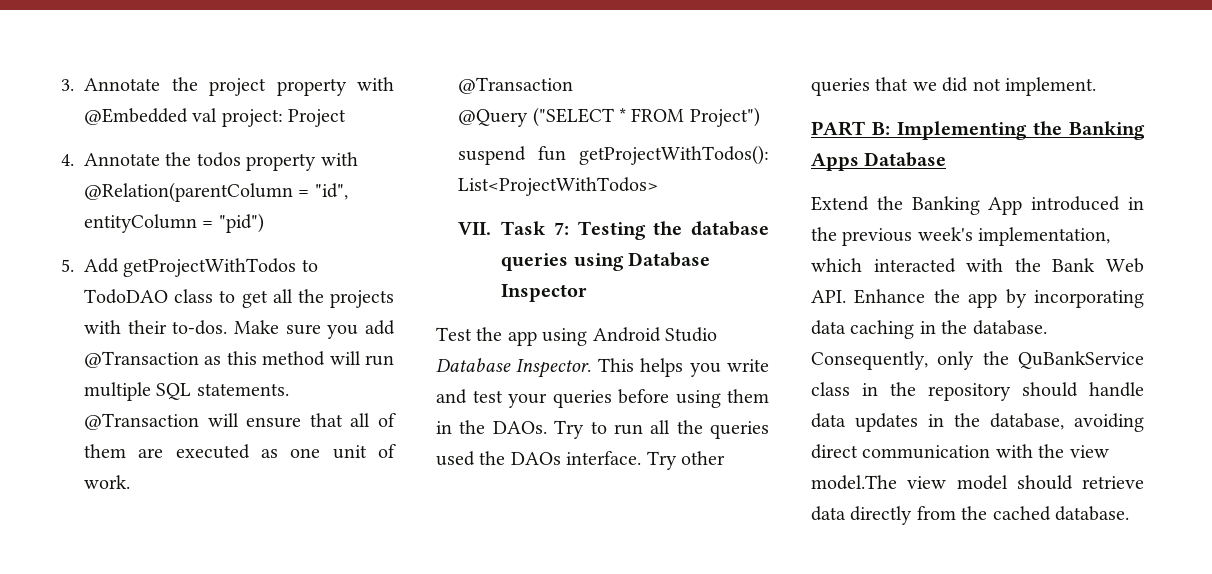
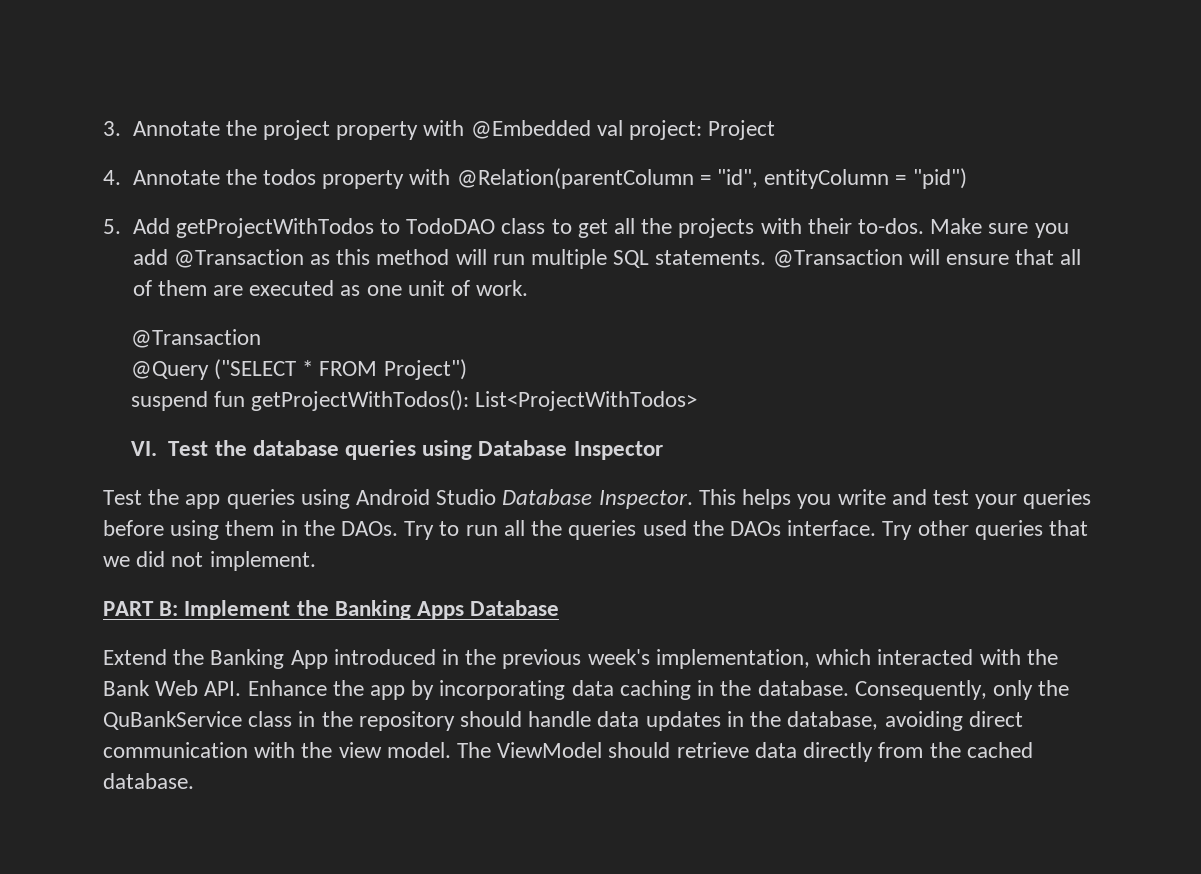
- VII. Task 7: Testing the database queries using Database Inspector
+ VI. Test the database queries using Database Inspector
- Test the app using Android Studio Database Inspector.
+ Test the app queries using Android Studio Database Inspector.
- PART B: Implementing the Banking Apps Database
+ PART B: Implement the Banking Apps Database
- Consequently, only the QuBankService class in the repository should handle data updates in the database, avoiding direct communication with the view model.The view model should retrieve data directly from the cached database.
+ Consequently, only the QuBankService class in the repository should handle data updates in the database, avoiding direct communication with the view model. The ViewModel should retrieve data directly from the cached database.

